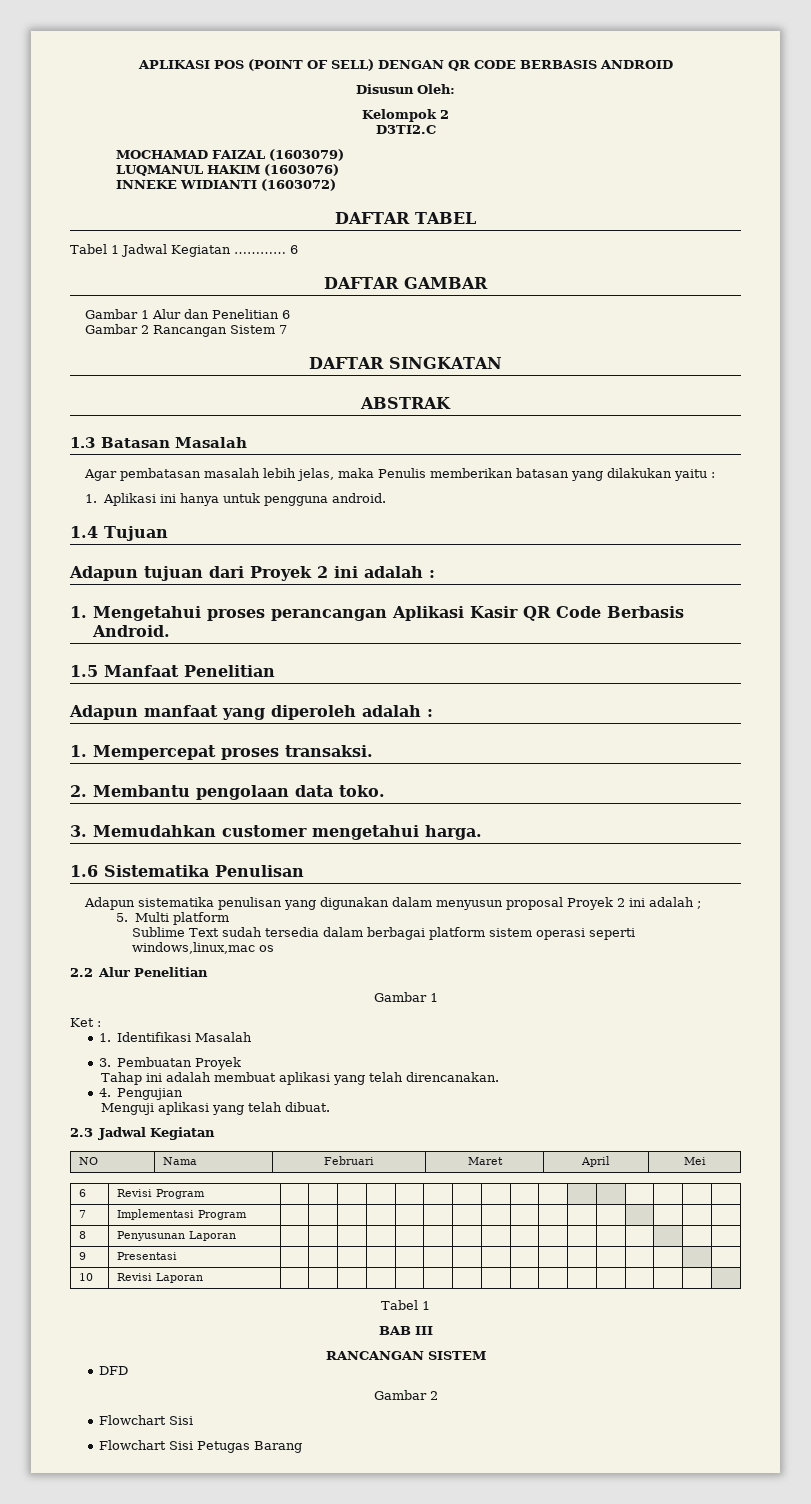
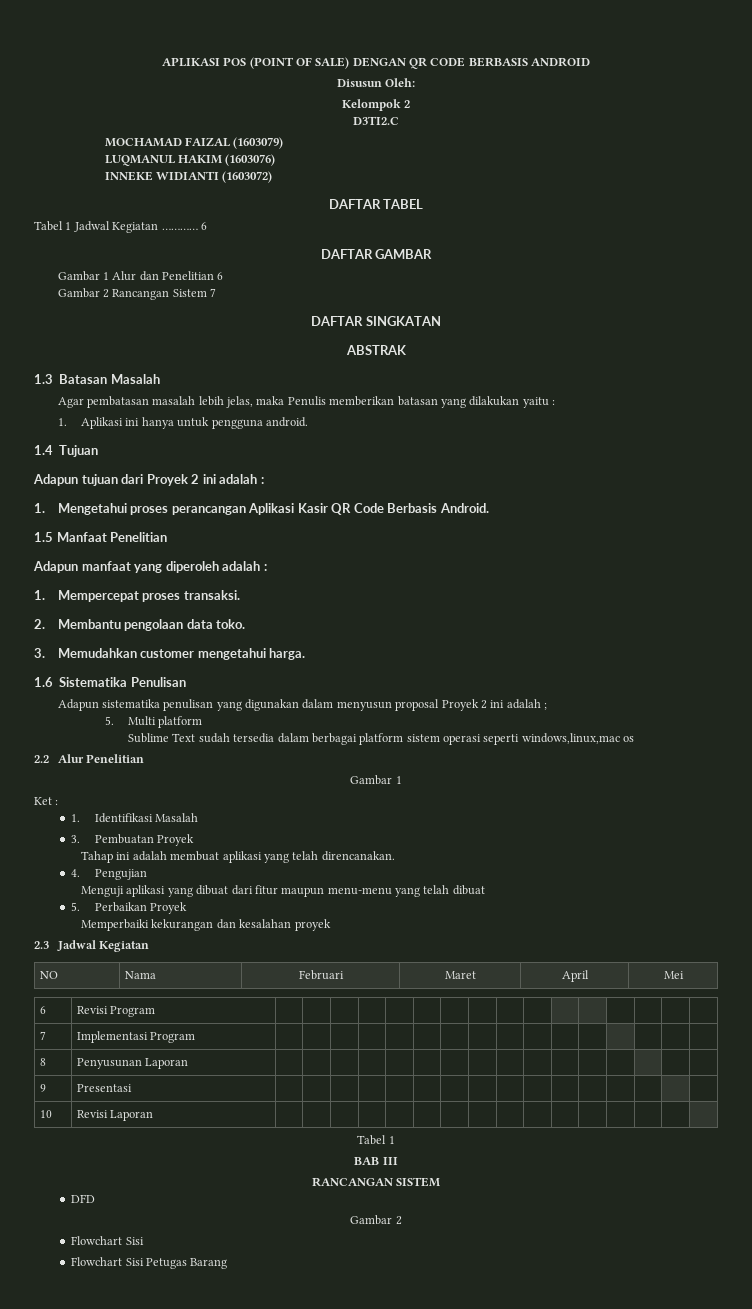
- APLIKASI POS (POINT OF SELL) DENGAN QR CODE BERBASIS ANDROID
+ APLIKASI POS (POINT OF SALE) DENGAN QR CODE BERBASIS ANDROID
- Menguji aplikasi yang telah dibuat.
+ Menguji aplikasi yang dibuat dari fitur maupun menu-menu yang telah dibuat
+ 5. Perbaikan Proyek
+ Memperbaiki kekurangan dan kesalahan proyek

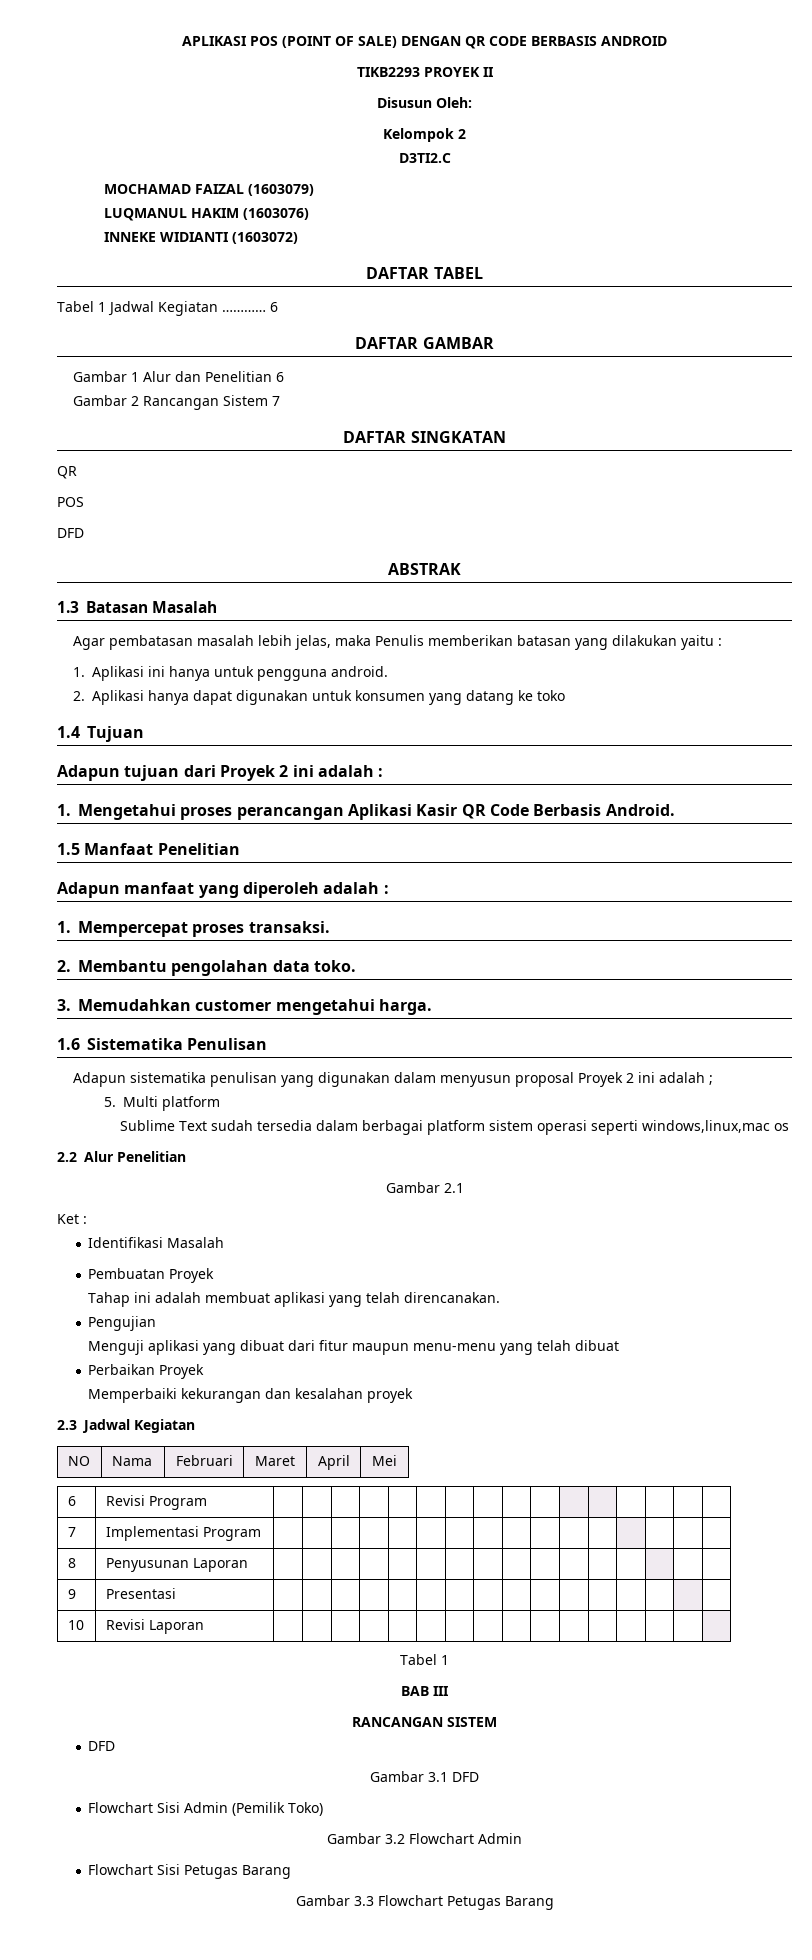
+ TIKB2293 PROYEK II
  DAFTAR SINGKATAN
+ QR
+ POS
+ DFD
+ 2. Aplikasi hanya dapat digunakan untuk konsumen yang datang ke toko
- 2. Membantu pengolaan data toko.
+ 2. Membantu pengolahan data toko.
  2.2 Alur Penelitian
- Gambar 1
+ Gambar 2.1
- 1. Identifikasi Masalah
+ Identifikasi Masalah
- 3. Pembuatan Proyek
+ Pembuatan Proyek
- 4. Pengujian
+ Pengujian
- 5. Perbaikan Proyek
+ Perbaikan Proyek
  RANCANGAN SISTEM
  DFD
- Gambar 2
- Flowchart Sisi
+ Gambar 3.1 DFD
+ Flowchart Sisi Admin (Pemilik Toko)
+ Gambar 3.2 Flowchart Admin
+ Gambar 3.3 Flowchart Petugas Barang

